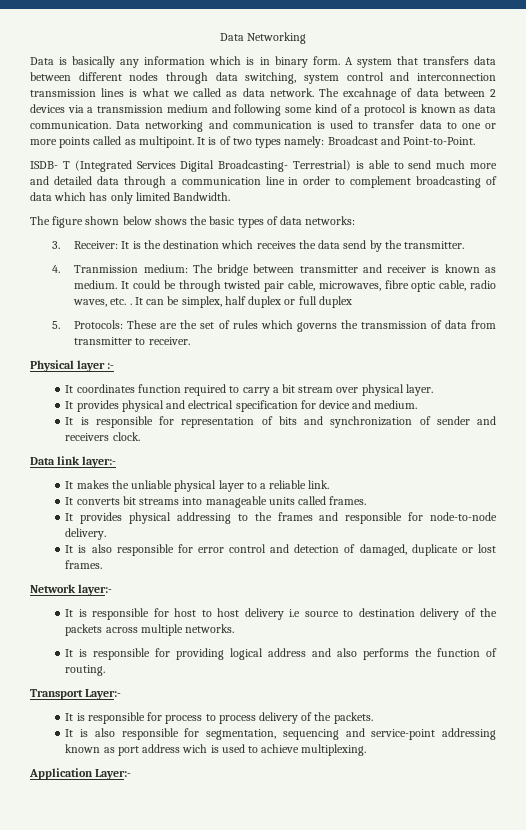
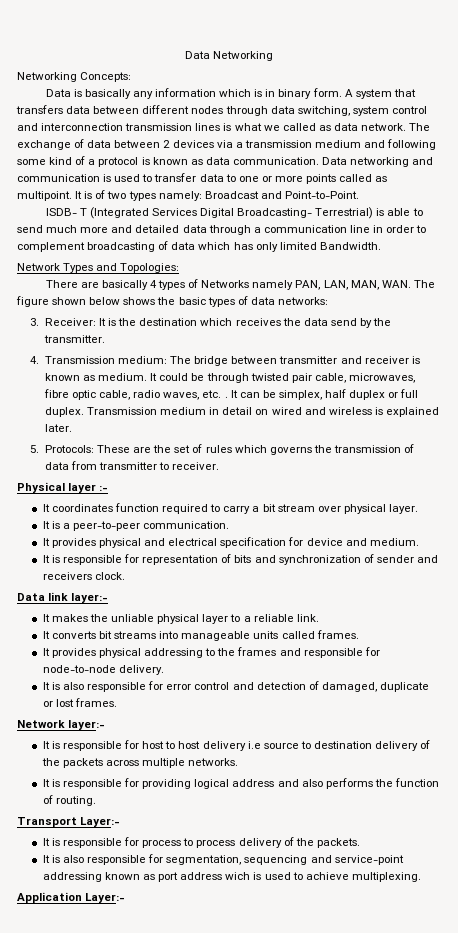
+ Networking Concepts:
- The excahnage of data between 2 devices via a transmission medium and following some kind of a protocol is known as data communication.
+ The exchange of data between 2 devices via a transmission medium and following some kind of a protocol is known as data communication.
- The figure shown below shows the basic types of data networks:
+ Network Types and Topologies:
+ There are basically 4 types of Networks namely PAN, LAN, MAN, WAN. The figure shown below shows the basic types of data networks:
- 4. Tranmission medium: The bridge between transmitter and receiver is known as medium.
+ 4. Transmission medium: The bridge between transmitter and receiver is known as medium.
- It can be simplex, half duplex or full duplex
+ It can be simplex, half duplex or full duplex. Transmission medium in detail on wired and wireless is explained later.
+ It is a peer-to-peer communication.

